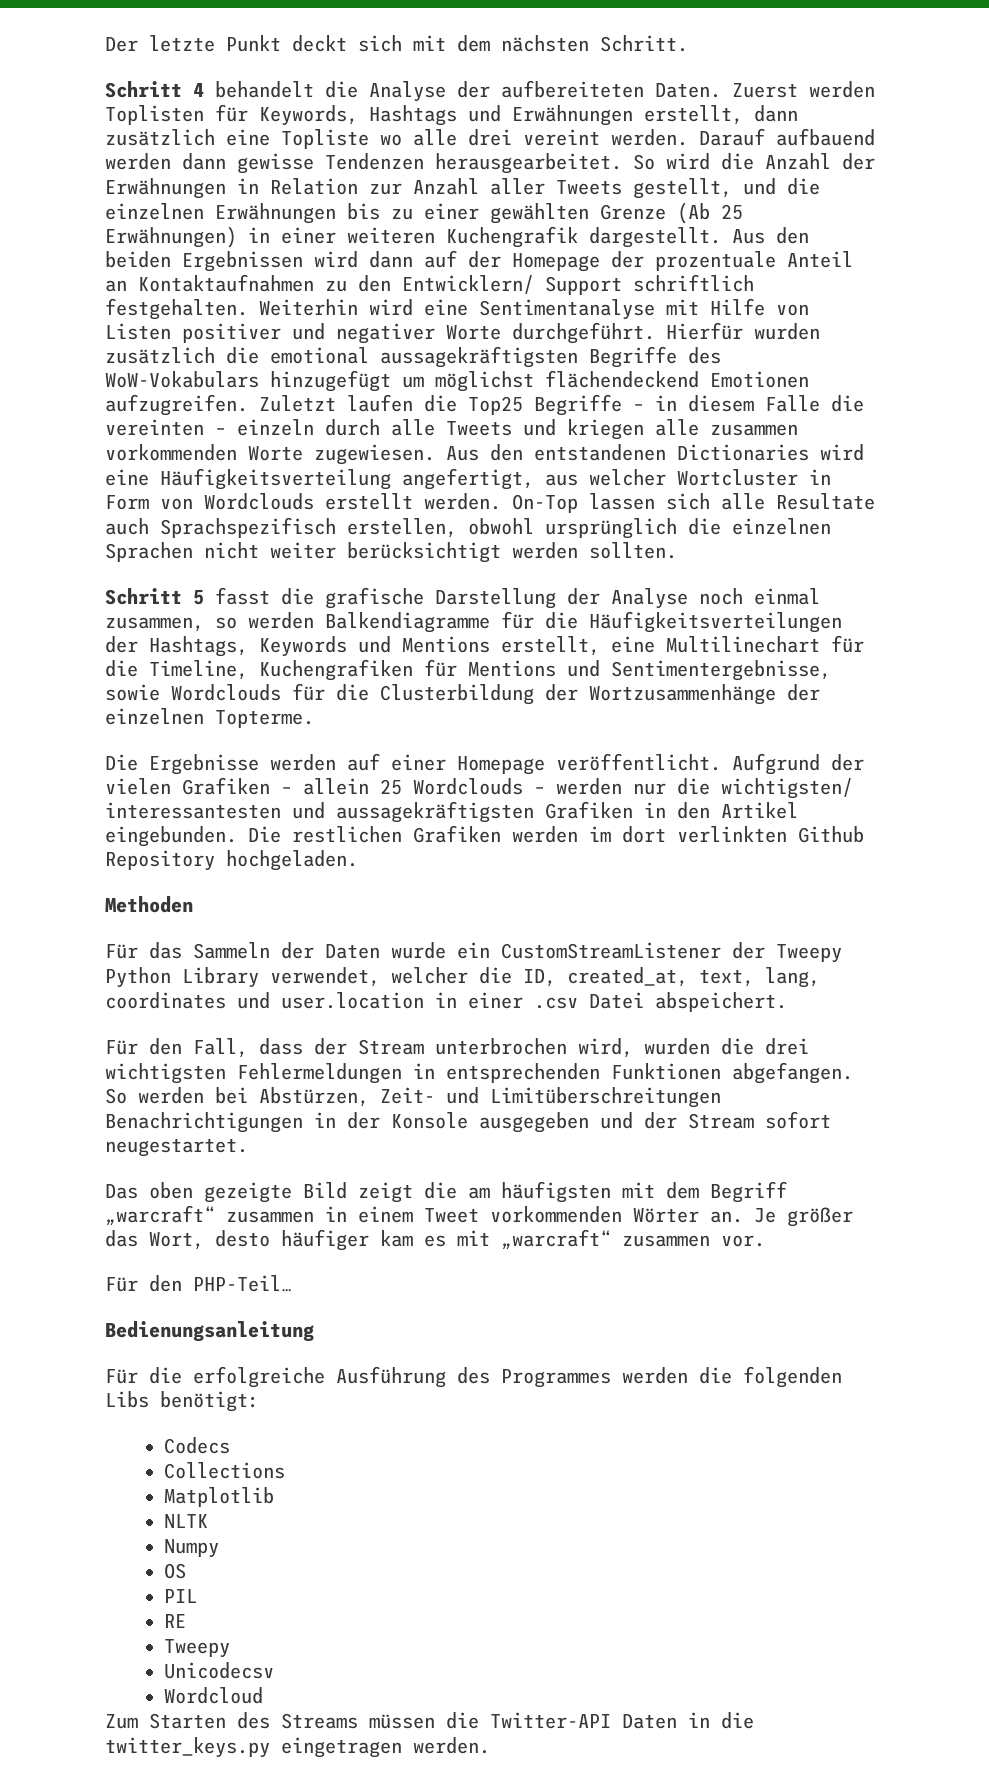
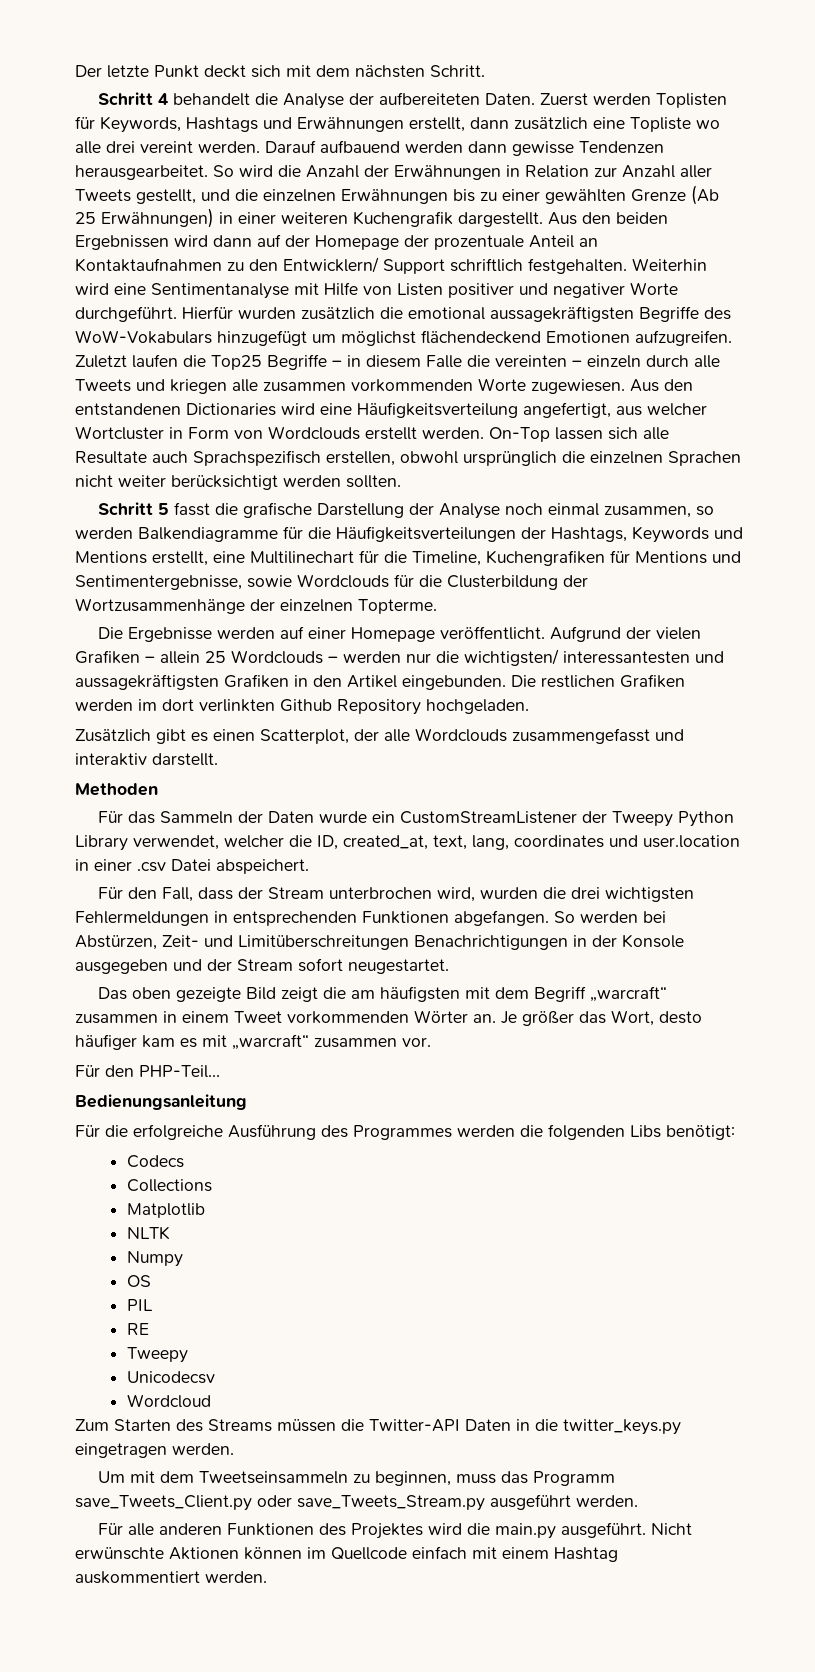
+ Zusätzlich gibt es einen Scatterplot, der alle Wordclouds zusammengefasst und interaktiv darstellt.
+ Um mit dem Tweetseinsammeln zu beginnen, muss das Programm save_Tweets_Client.py oder save_Tweets_Stream.py ausgeführt werden.
+ Für alle anderen Funktionen des Projektes wird die main.py ausgeführt. Nicht erwünschte Aktionen können im Quellcode einfach mit einem Hashtag auskommentiert werden.

